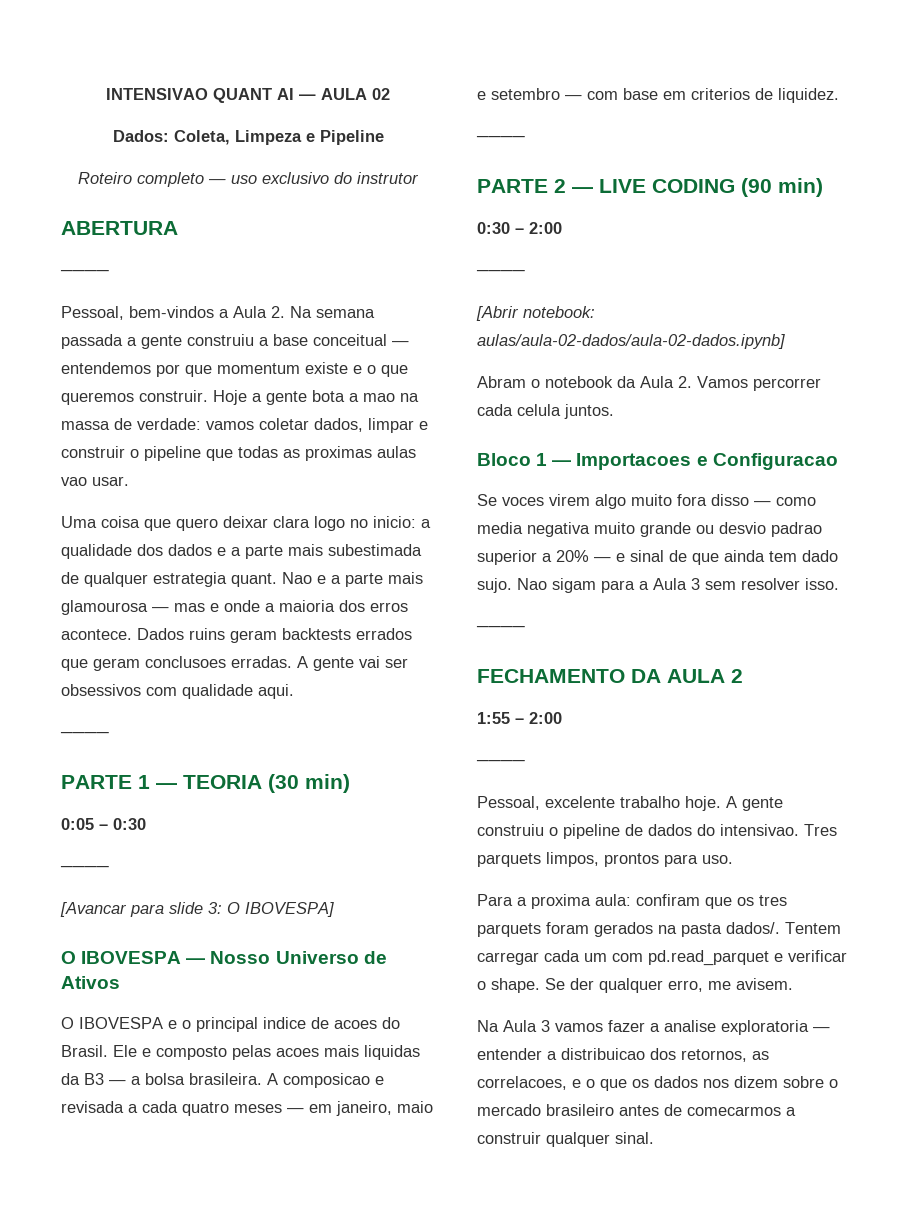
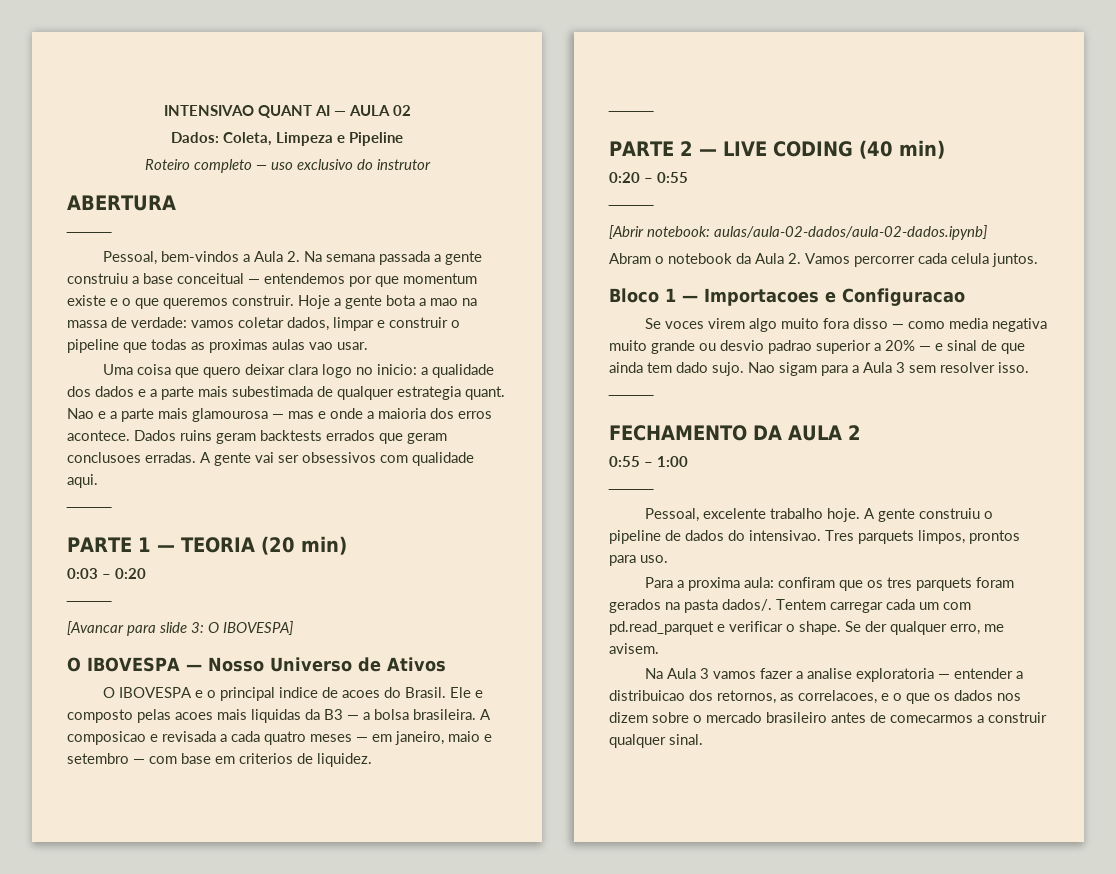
- PARTE 1 — TEORIA (30 min)
- 0:05 – 0:30
+ PARTE 1 — TEORIA (20 min)
+ 0:03 – 0:20
- PARTE 2 — LIVE CODING (90 min)
- 0:30 – 2:00
+ PARTE 2 — LIVE CODING (40 min)
+ 0:20 – 0:55
- 1:55 – 2:00
+ 0:55 – 1:00

